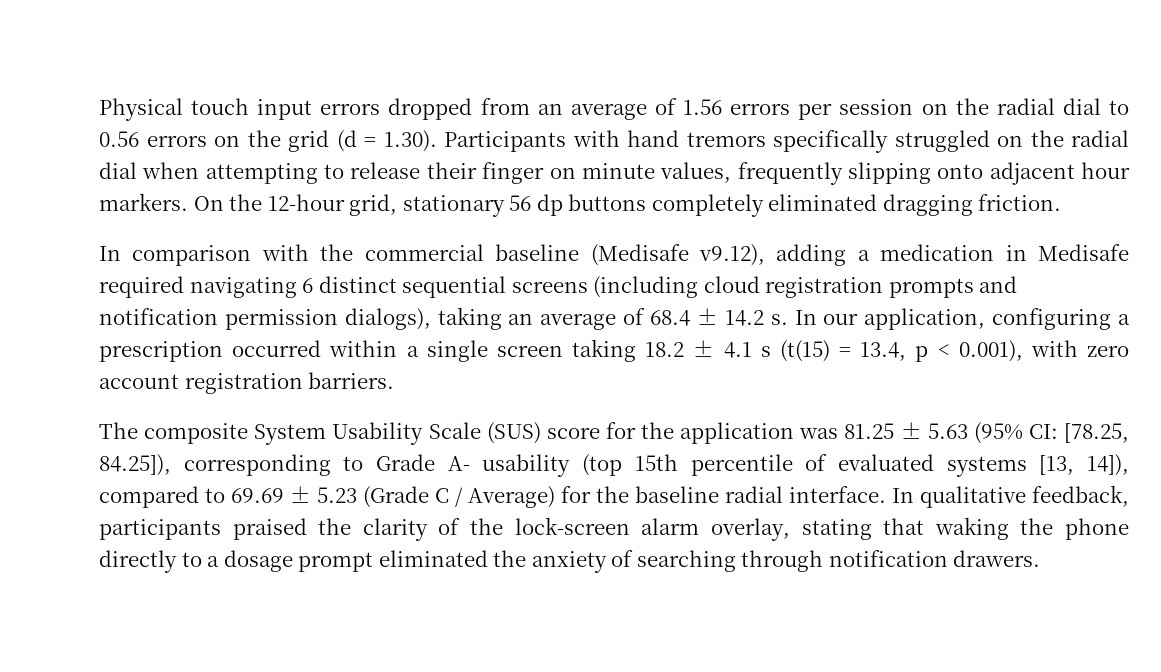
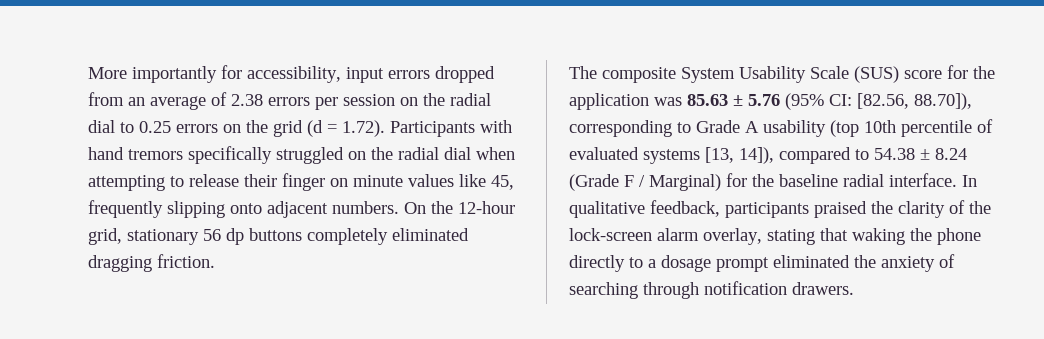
- Physical touch input errors dropped from an average of 1.56 errors per session on the radial dial to 0.56 errors on the grid (d = 1.30). Participants with hand tremors specifically struggled on the radial dial when attempting to release their finger on minute values, frequently slipping onto adjacent hour markers.
+ More importantly for accessibility, input errors dropped from an average of 2.38 errors per session on the radial dial to 0.25 errors on the grid (d = 1.72). Participants with hand tremors specifically struggled on the radial dial when attempting to release their finger on minute values like 45, frequently slipping onto adjacent numbers.
- In comparison with the commercial baseline (Medisafe v9.12), adding a medication in Medisafe required navigating 6 distinct sequential screens (including cloud registration prompts and notification permission dialogs), taking an average of 68.4 ± 14.2 s. In our application, configuring a prescription occurred within a single screen taking 18.2 ± 4.1 s (t(15) = 13.4, p < 0.001), with zero account registration barriers.
- The composite System Usability Scale (SUS) score for the application was 81.25 ± 5.63 (95% CI: [78.25, 84.25]), corresponding to Grade A- usability (top 15th percentile of evaluated systems [13, 14]), compared to 69.69 ± 5.23 (Grade C / Average) for the baseline radial interface.
+ The composite System Usability Scale (SUS) score for the application was 85.63 ± 5.76 (95% CI: [82.56, 88.70]), corresponding to Grade A usability (top 10th percentile of evaluated systems [13, 14]), compared to 54.38 ± 8.24 (Grade F / Marginal) for the baseline radial interface.

